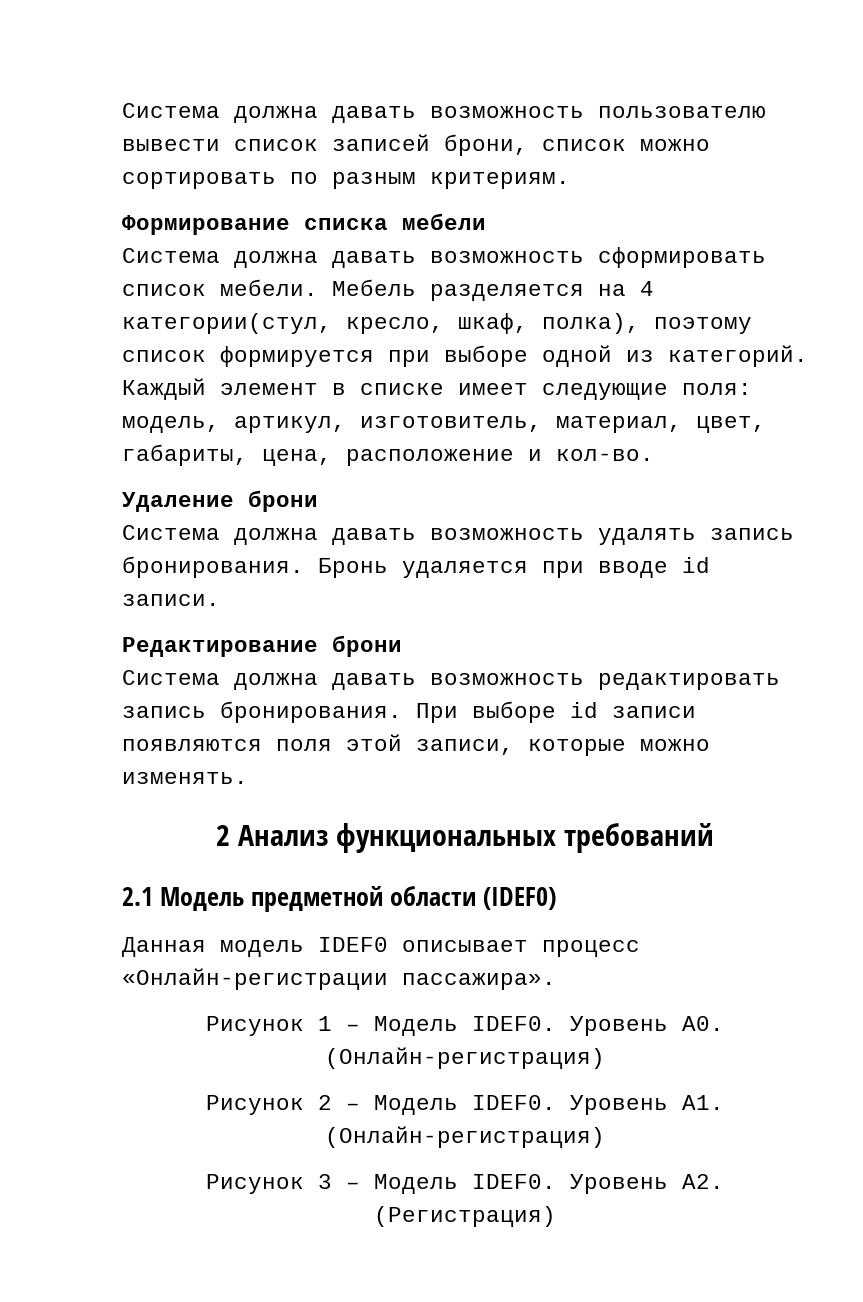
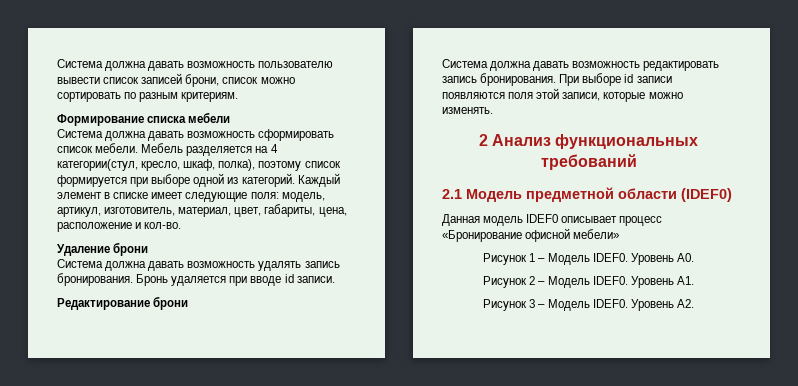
- Данная модель IDEF0 описывает процесс «Онлайн-регистрации пассажира».
+ Данная модель IDEF0 описывает процесс «Бронирование офисной мебели»
- Уровень А0. (Онлайн-регистрация)
+ Уровень А0.
- Уровень A1. (Онлайн-регистрация)
+ Уровень A1.
- Уровень A2. (Регистрация)
+ Уровень A2.

